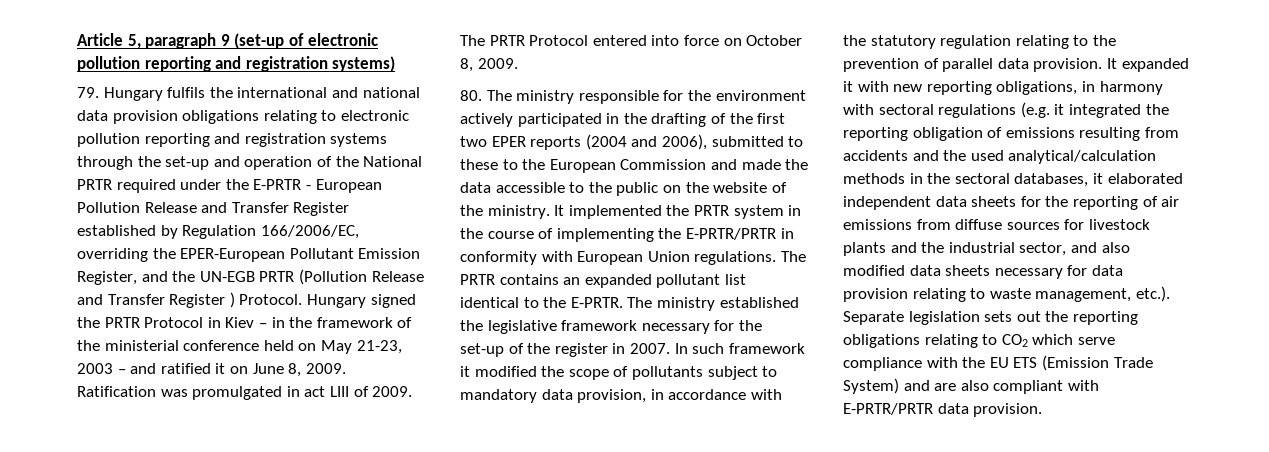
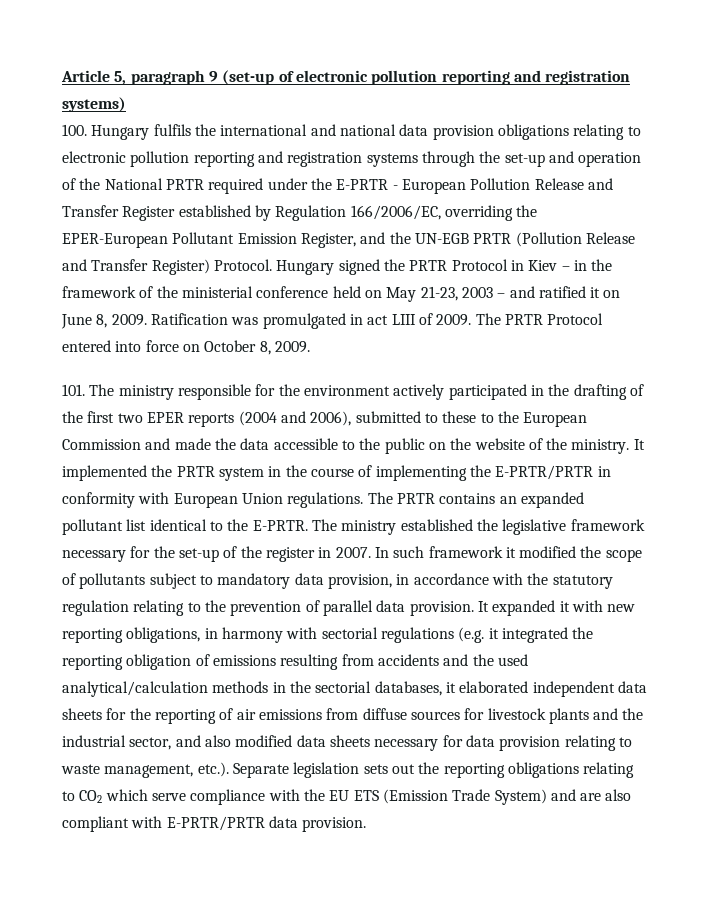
- 79. Hungary fulfils the international and national data provision obligations relating to electronic pollution reporting and registration systems through the set-up and operation of the National PRTR required under the E-PRTR - European Pollution Release and Transfer Register established by Regulation 166/2006/EC, overriding the EPER-European Pollutant Emission Register, and the UN-EGB PRTR (Pollution Release and Transfer Register ) Protocol.
+ 100. Hungary fulfils the international and national data provision obligations relating to electronic pollution reporting and registration systems through the set-up and operation of the National PRTR required under the E-PRTR - European Pollution Release and Transfer Register established by Regulation 166/2006/EC, overriding the EPER-European Pollutant Emission Register, and the UN-EGB PRTR (Pollution Release and Transfer Register) Protocol.
- 80. The ministry responsible for the environment actively participated in the drafting of the first two EPER reports (2004 and 2006), submitted to these to the European Commission and made the data accessible to the public on the website of the ministry.
+ 101. The ministry responsible for the environment actively participated in the drafting of the first two EPER reports (2004 and 2006), submitted to these to the European Commission and made the data accessible to the public on the website of the ministry.
- It expanded it with new reporting obligations, in harmony with sectoral regulations (e.g. it integrated the reporting obligation of emissions resulting from accidents and the used analytical/calculation methods in the sectoral databases, it elaborated independent data sheets for the reporting of air emissions from diffuse sources for livestock plants and the industrial sector, and also modified data sheets necessary for data provision relating to waste management, etc.). Separate legislation sets out the reporting obligations relating to CO2 which serve compliance with the EU ETS (Emission Trade System) and are also compliant with E-PRTR/PRTR data provision.
+ It expanded it with new reporting obligations, in harmony with sectorial regulations (e.g. it integrated the reporting obligation of emissions resulting from accidents and the used analytical/calculation methods in the sectorial databases, it elaborated independent data sheets for the reporting of air emissions from diffuse sources for livestock plants and the industrial sector, and also modified data sheets necessary for data provision relating to waste management, etc.). Separate legislation sets out the reporting obligations relating to CO2 which serve compliance with the EU ETS (Emission Trade System) and are also compliant with E-PRTR/PRTR data provision.

